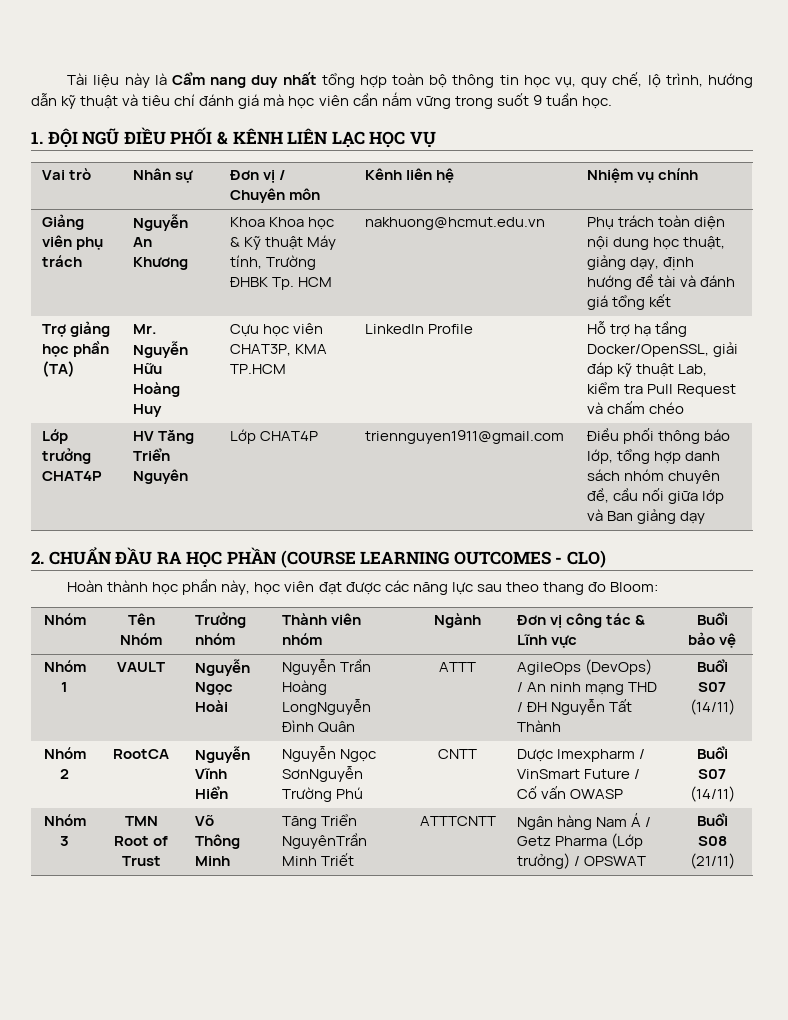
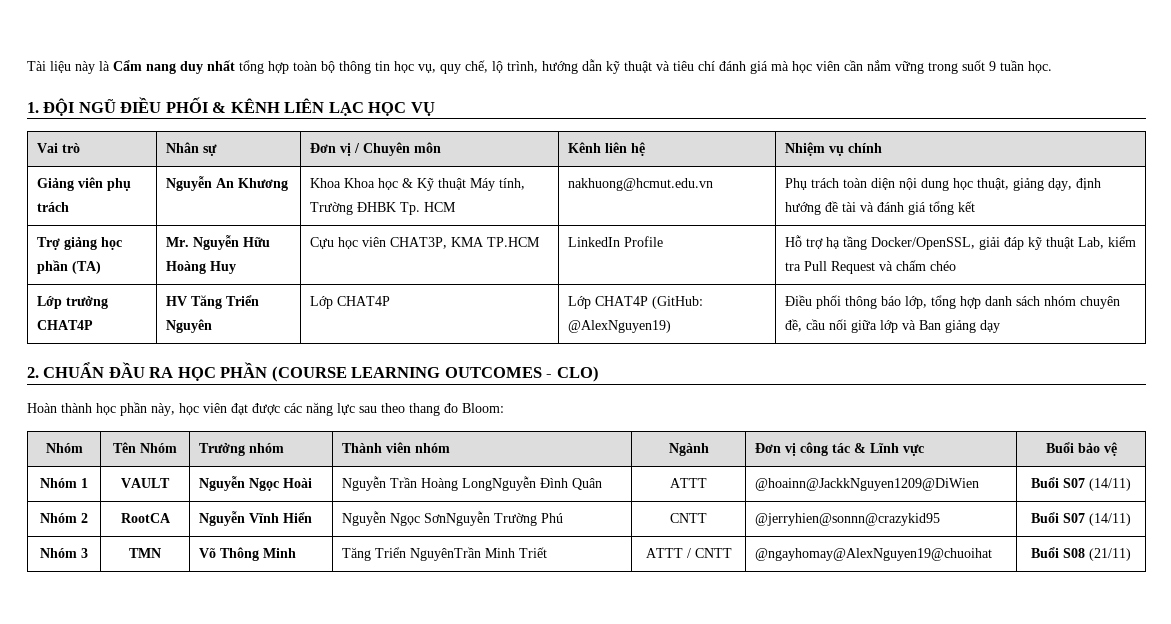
- Lớp trưởng CHAT4P | HV Tăng Triển Nguyên | Lớp CHAT4P | triennguyen1911@gmail.com | Điều phối thông báo lớp, tổng hợp danh sách nhóm chuyên đề, cầu nối giữa lớp và Ban giảng dạy
+ Lớp trưởng CHAT4P | HV Tăng Triển Nguyên | Lớp CHAT4P | Lớp CHAT4P (GitHub: @AlexNguyen19) | Điều phối thông báo lớp, tổng hợp danh sách nhóm chuyên đề, cầu nối giữa lớp và Ban giảng dạy
- Nhóm 1 | VAULT | Nguyễn Ngọc Hoài | Nguyễn Trần Hoàng LongNguyễn Đình Quân | ATTT | AgileOps (DevOps) / An ninh mạng THD / ĐH Nguyễn Tất Thành | Buổi S07 (14/11)
+ Nhóm 1 | VAULT | Nguyễn Ngọc Hoài | Nguyễn Trần Hoàng LongNguyễn Đình Quân | ATTT | @hoainn@JackkNguyen1209@DiWien | Buổi S07 (14/11)
- Nhóm 2 | RootCA | Nguyễn Vĩnh Hiển | Nguyễn Ngọc SơnNguyễn Trường Phú | CNTT | Dược Imexpharm / VinSmart Future / Cố vấn OWASP | Buổi S07 (14/11)
+ Nhóm 2 | RootCA | Nguyễn Vĩnh Hiển | Nguyễn Ngọc SơnNguyễn Trường Phú | CNTT | @jerryhien@sonnn@crazykid95 | Buổi S07 (14/11)
- Nhóm 3 | TMN Root of Trust | Võ Thông Minh | Tăng Triển NguyênTrần Minh Triết | ATTTCNTT | Ngân hàng Nam Á / Getz Pharma (Lớp trưởng) / OPSWAT | Buổi S08 (21/11)
+ Nhóm 3 | TMN | Võ Thông Minh | Tăng Triển NguyênTrần Minh Triết | ATTT / CNTT | @ngayhomay@AlexNguyen19@chuoihat | Buổi S08 (21/11)

